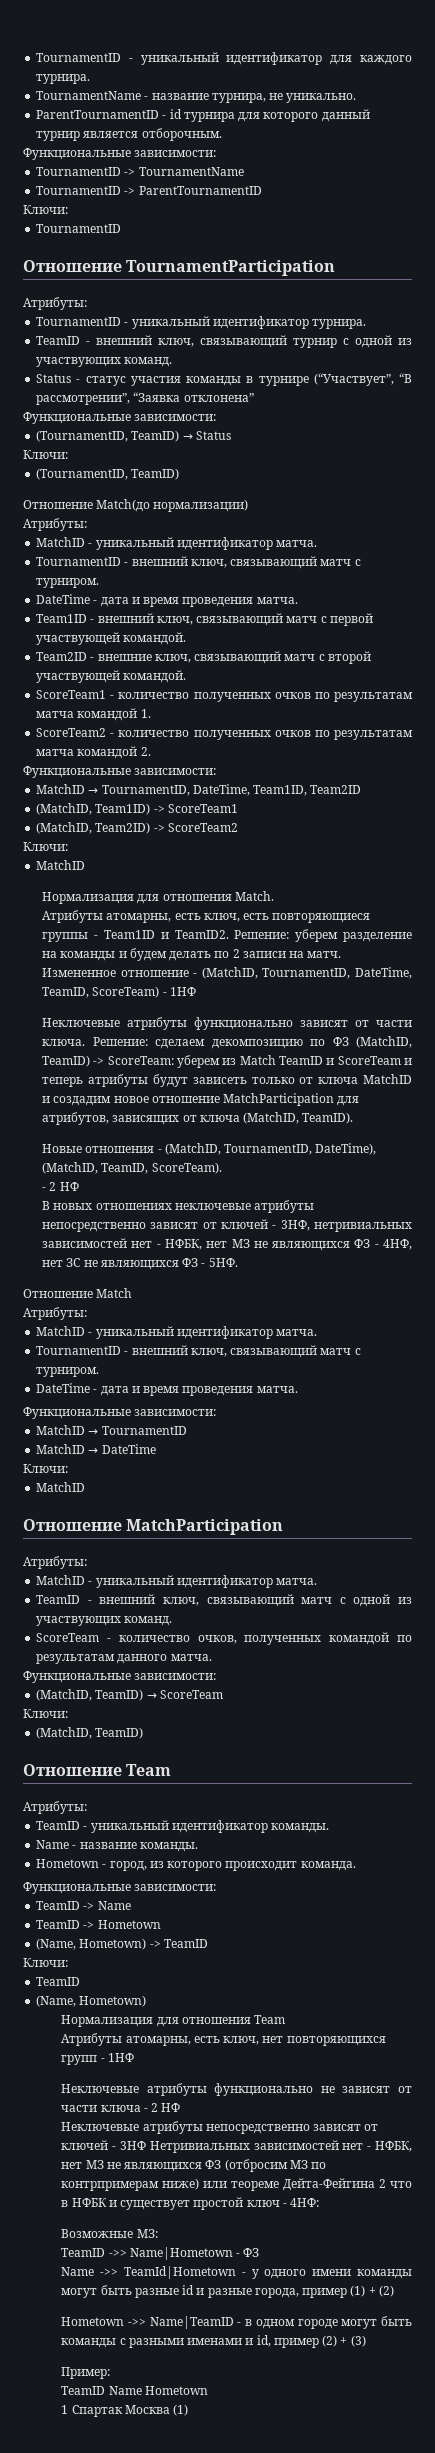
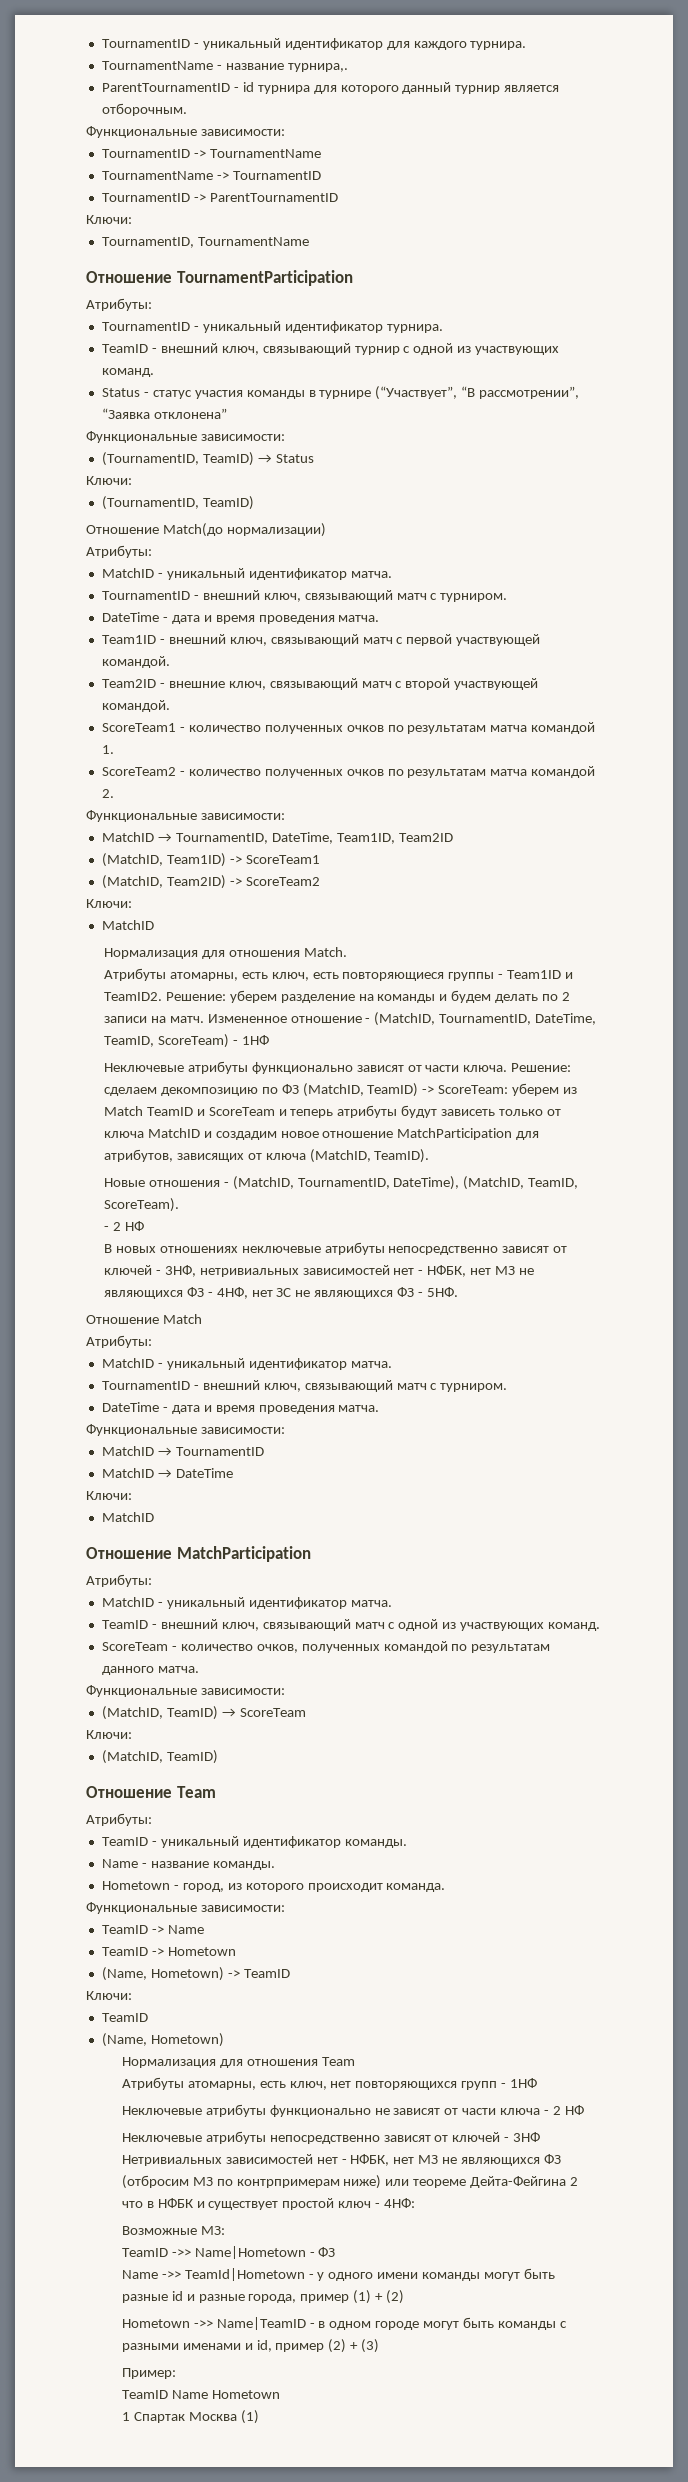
- TournamentName - название турнира, не уникально.
+ TournamentName - название турнира,.
+ TournamentName -> TournamentID
  TournamentID -> ParentTournamentID
  Ключи:
- TournamentID
+ TournamentID, TournamentName

